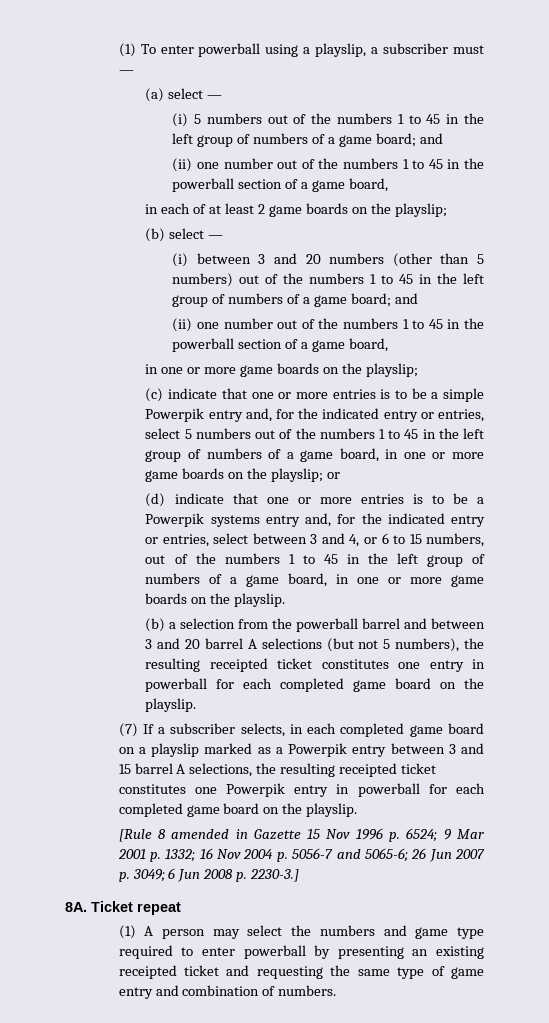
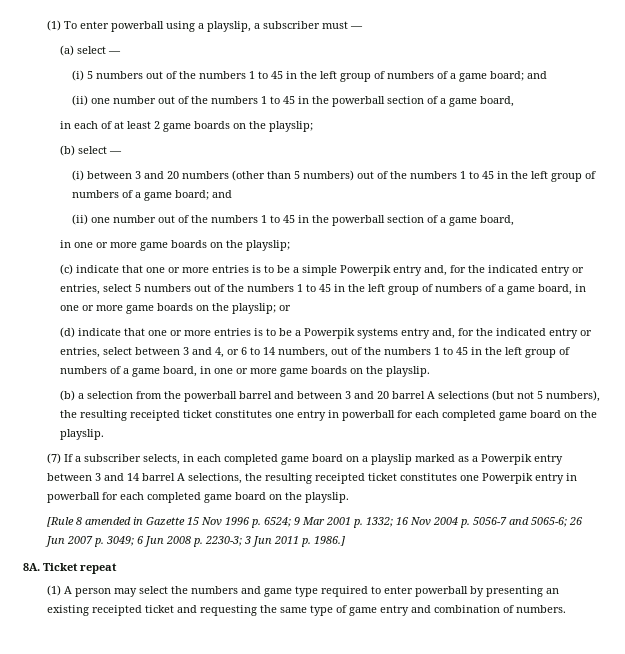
- (d) indicate that one or more entries is to be a Powerpik systems entry and, for the indicated entry or entries, select between 3 and 4, or 6 to 15 numbers, out of the numbers 1 to 45 in the left group of numbers of a game board, in one or more game boards on the playslip.
+ (d) indicate that one or more entries is to be a Powerpik systems entry and, for the indicated entry or entries, select between 3 and 4, or 6 to 14 numbers, out of the numbers 1 to 45 in the left group of numbers of a game board, in one or more game boards on the playslip.
- (7) If a subscriber selects, in each completed game board on a playslip marked as a Powerpik entry between 3 and 15 barrel A selections, the resulting receipted ticket constitutes one Powerpik entry in powerball for each completed game board on the playslip.
+ (7) If a subscriber selects, in each completed game board on a playslip marked as a Powerpik entry between 3 and 14 barrel A selections, the resulting receipted ticket constitutes one Powerpik entry in powerball for each completed game board on the playslip.
- [Rule 8 amended in Gazette 15 Nov 1996 p. 6524; 9 Mar 2001 p. 1332; 16 Nov 2004 p. 5056-7 and 5065-6; 26 Jun 2007 p. 3049; 6 Jun 2008 p. 2230-3.]
+ [Rule 8 amended in Gazette 15 Nov 1996 p. 6524; 9 Mar 2001 p. 1332; 16 Nov 2004 p. 5056-7 and 5065-6; 26 Jun 2007 p. 3049; 6 Jun 2008 p. 2230-3; 3 Jun 2011 p. 1986.]

